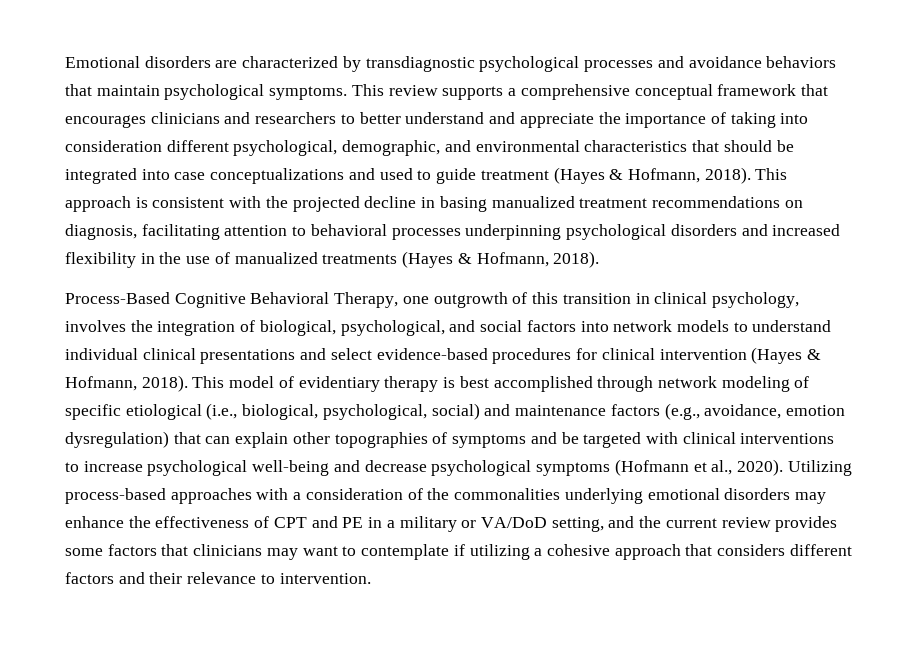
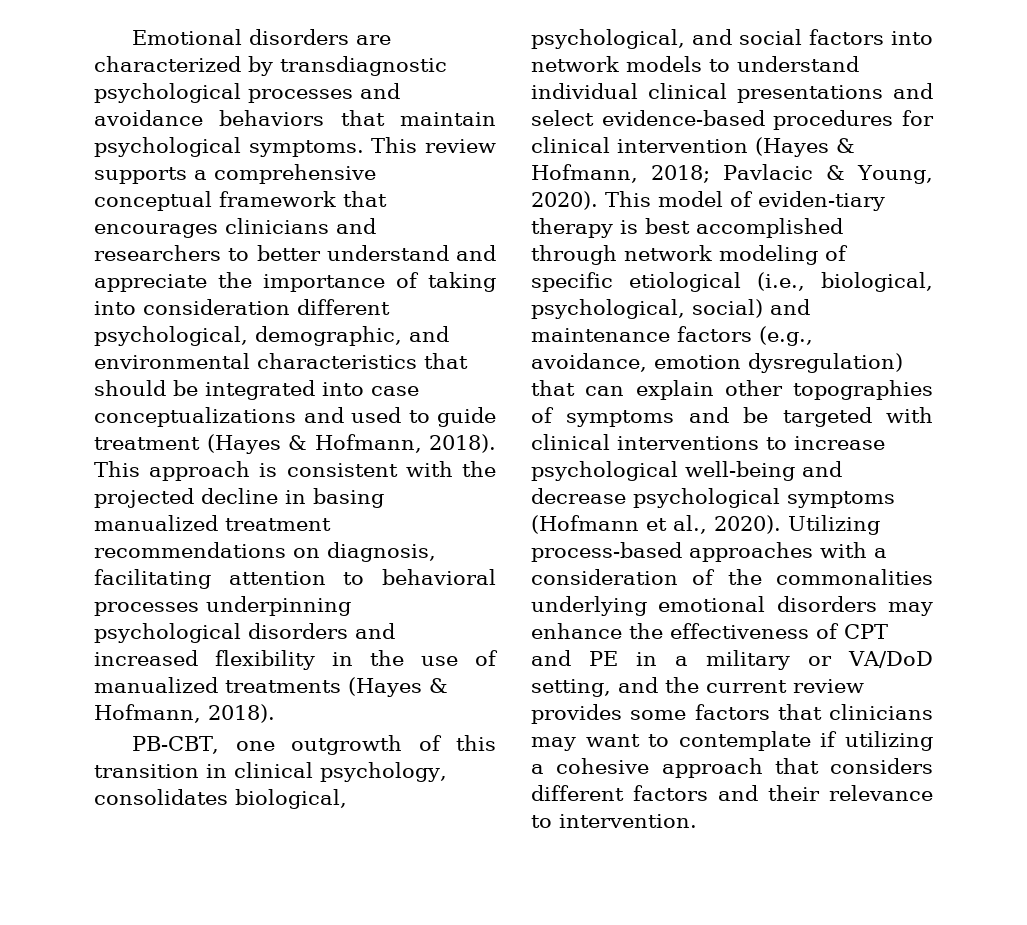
- Process-Based Cognitive Behavioral Therapy, one outgrowth of this transition in clinical psychology, involves the integration of biological, psychological, and social factors into network models to understand individual clinical presentations and select evidence-based procedures for clinical intervention (Hayes & Hofmann, 2018).
+ PB-CBT, one outgrowth of this transition in clinical psychology, consolidates biological, psychological, and social factors into network models to understand individual clinical presentations and select evidence-based procedures for clinical intervention (Hayes & Hofmann, 2018; Pavlacic & Young, 2020).
- This model of evidentiary therapy is best accomplished through network modeling of specific etiological (i.e., biological, psychological, social) and maintenance factors (e.g., avoidance, emotion dysregulation) that can explain other topographies of symptoms and be targeted with clinical interventions to increase psychological well-being and decrease psychological symptoms (Hofmann et al., 2020).
+ This model of eviden-tiary therapy is best accomplished through network modeling of specific etiological (i.e., biological, psychological, social) and maintenance factors (e.g., avoidance, emotion dysregulation) that can explain other topographies of symptoms and be targeted with clinical interventions to increase psychological well-being and decrease psychological symptoms (Hofmann et al., 2020).

